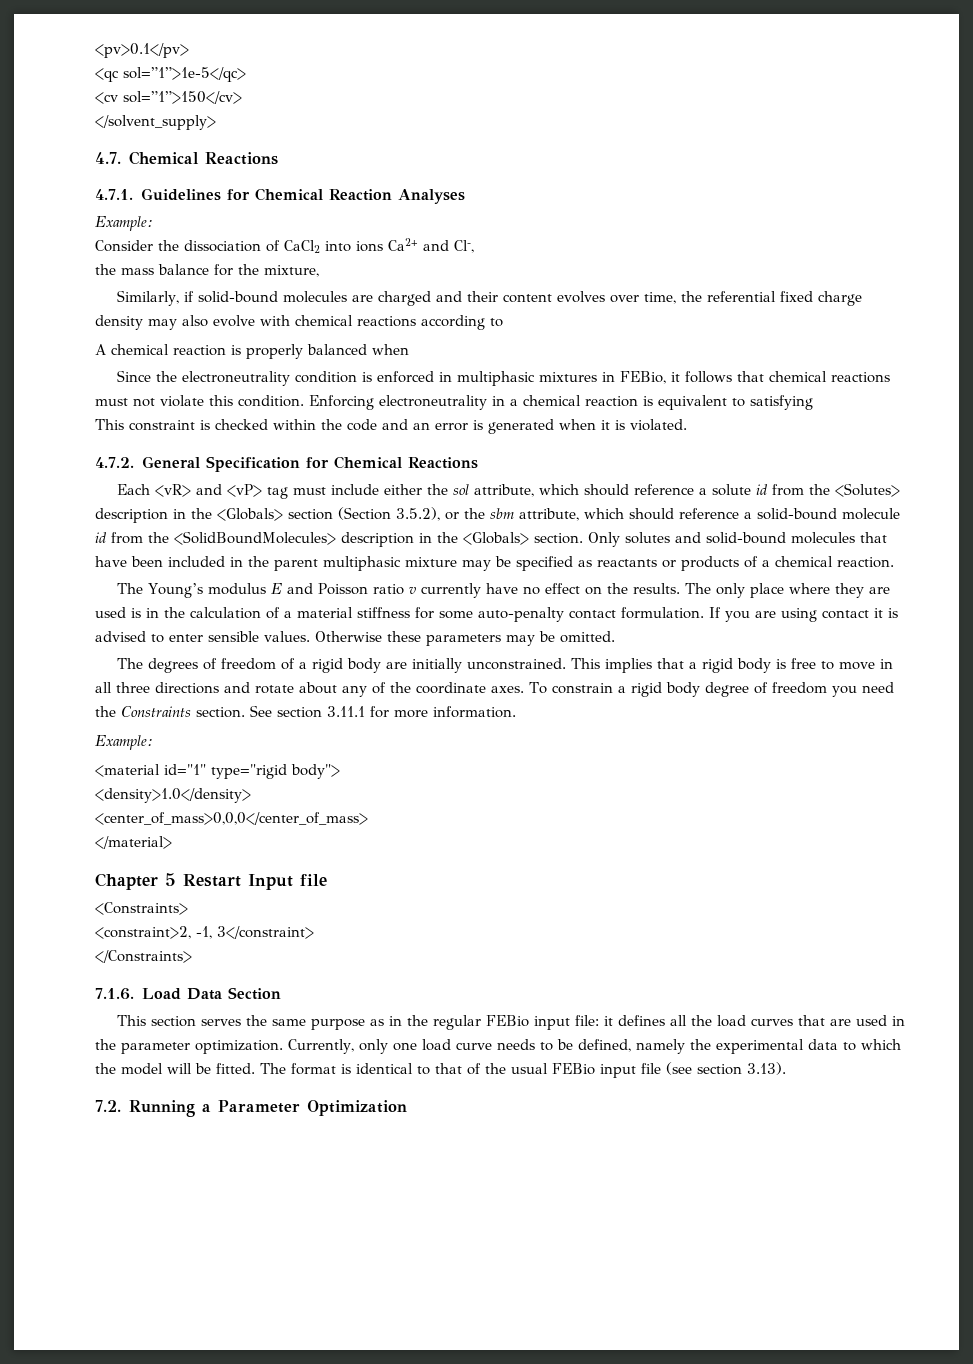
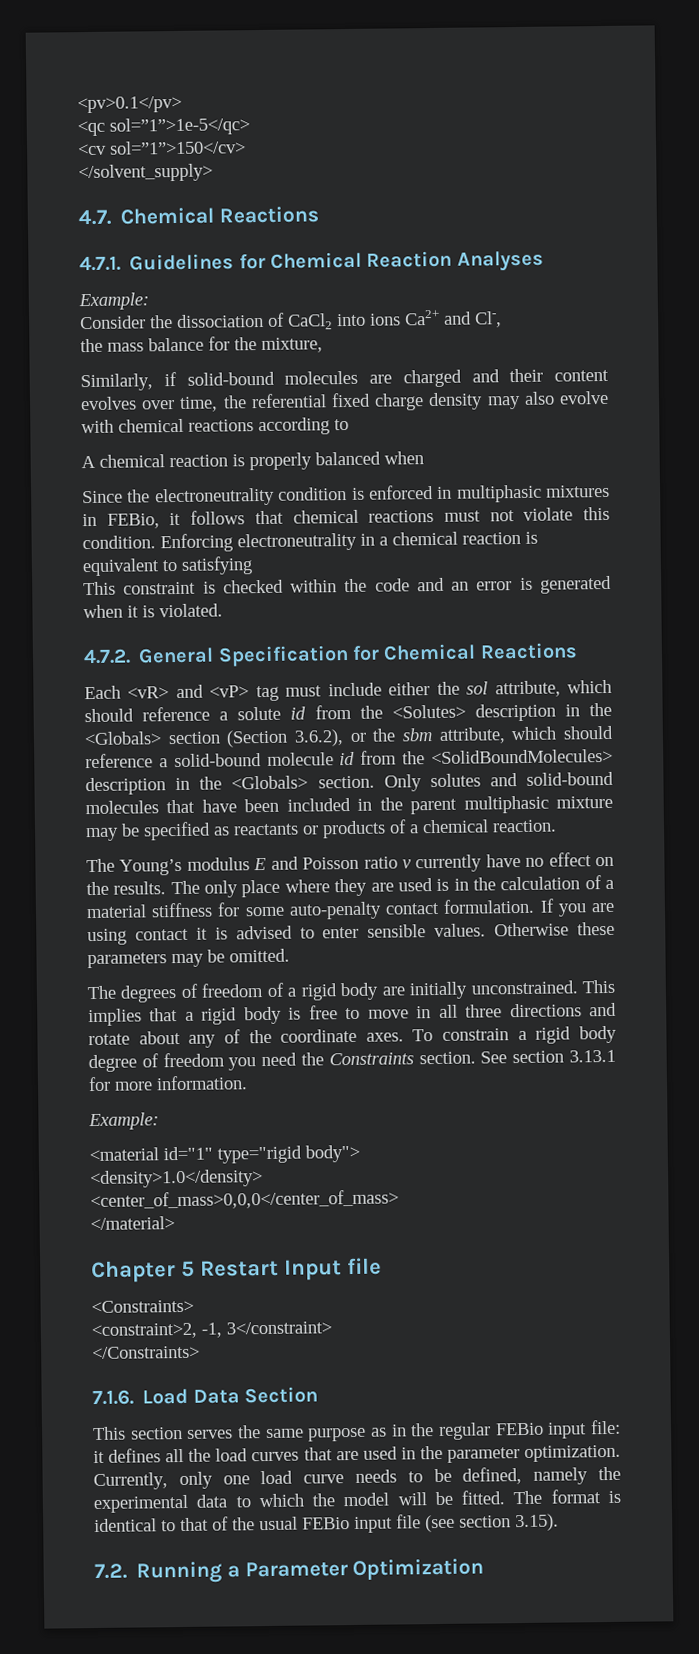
- Each <vR> and <vP> tag must include either the sol attribute, which should reference a solute id from the <Solutes> description in the <Globals> section (Section 3.5.2), or the sbm attribute, which should reference a solid-bound molecule id from the <SolidBoundMolecules> description in the <Globals> section.
+ Each <vR> and <vP> tag must include either the sol attribute, which should reference a solute id from the <Solutes> description in the <Globals> section (Section 3.6.2), or the sbm attribute, which should reference a solid-bound molecule id from the <SolidBoundMolecules> description in the <Globals> section.
- See section 3.11.1 for more information.
+ See section 3.13.1 for more information.
- The format is identical to that of the usual FEBio input file (see section 3.13).
+ The format is identical to that of the usual FEBio input file (see section 3.15).

